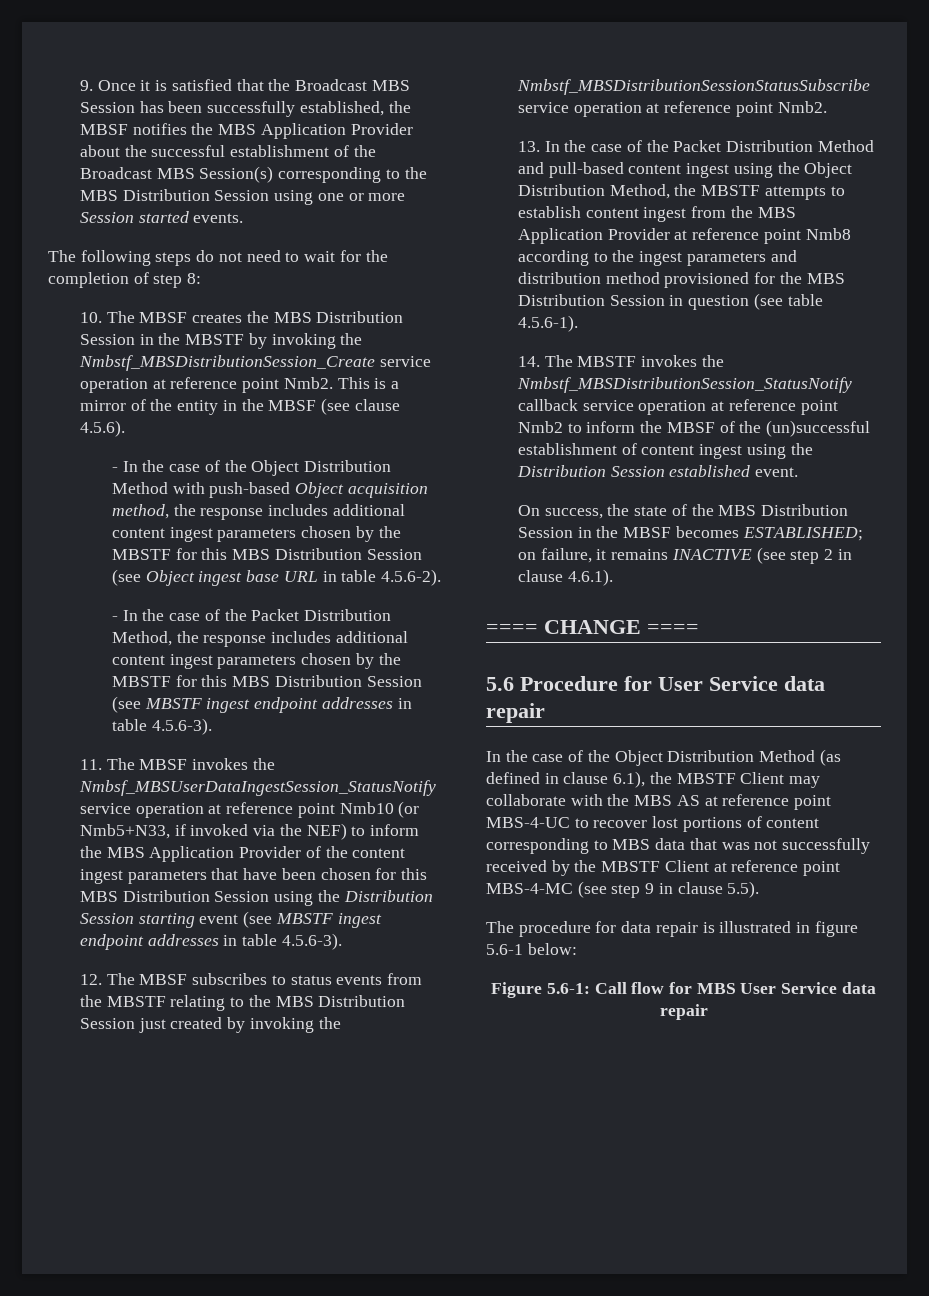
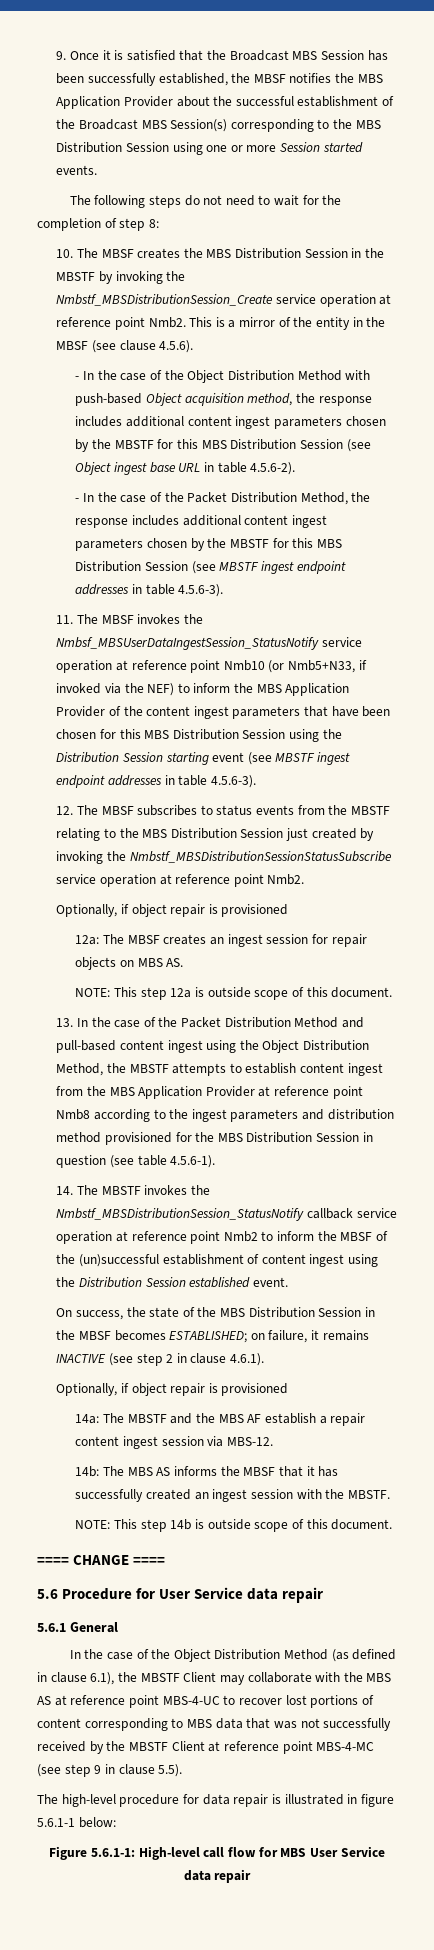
  12. The MBSF subscribes to status events from the MBSTF relating to the MBS Distribution Session just created by invoking the Nmbstf_MBSDistributionSessionStatusSubscribe service operation at reference point Nmb2.
+ Optionally, if object repair is provisioned
+ 12a: The MBSF creates an ingest session for repair objects on MBS AS.
+ NOTE: This step 12a is outside scope of this document.
  On success, the state of the MBS Distribution Session in the MBSF becomes ESTABLISHED; on failure, it remains INACTIVE (see step 2 in clause 4.6.1).
+ Optionally, if object repair is provisioned
+ 14a: The MBSTF and the MBS AF establish a repair content ingest session via MBS-12.
+ 14b: The MBS AS informs the MBSF that it has successfully created an ingest session with the MBSTF.
+ NOTE: This step 14b is outside scope of this document.
+ 5.6.1 General
- The procedure for data repair is illustrated in figure 5.6-1 below:
+ The high-level procedure for data repair is illustrated in figure 5.6.1-1 below:
- Figure 5.6-1: Call flow for MBS User Service data repair
+ Figure 5.6.1-1: High-level call flow for MBS User Service data repair

